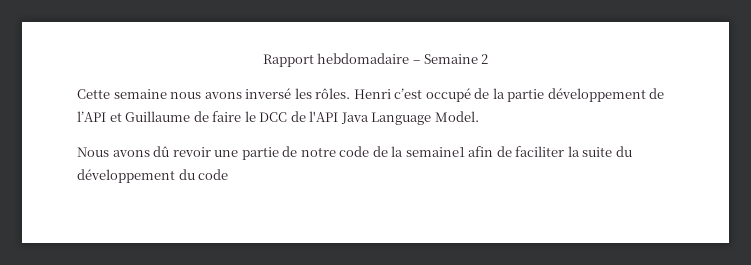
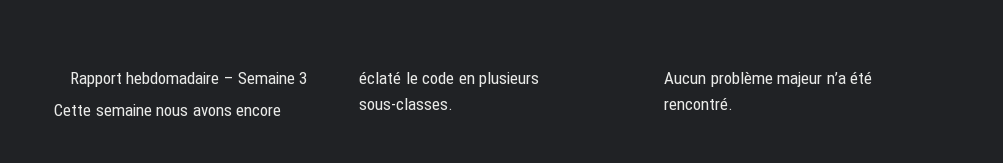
- Rapport hebdomadaire – Semaine 2
+ Rapport hebdomadaire – Semaine 3
- Cette semaine nous avons inversé les rôles. Henri c’est occupé de la partie développement de l’API et Guillaume de faire le DCC de l'API Java Language Model.
- Nous avons dû revoir une partie de notre code de la semaine1 afin de faciliter la suite du développement du code
+ Cette semaine nous avons encore éclaté le code en plusieurs sous-classes.
+ Aucun problème majeur n’a été rencontré.

